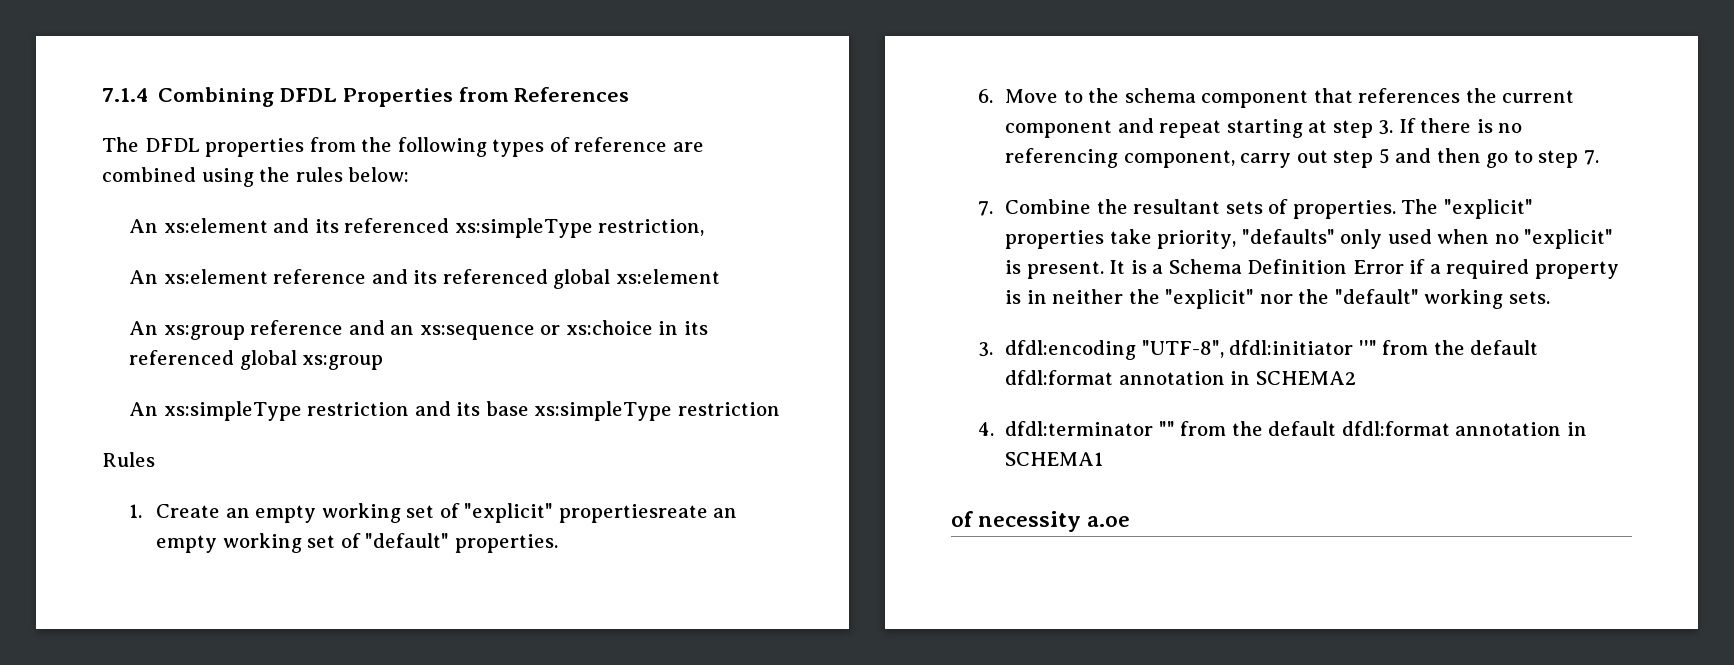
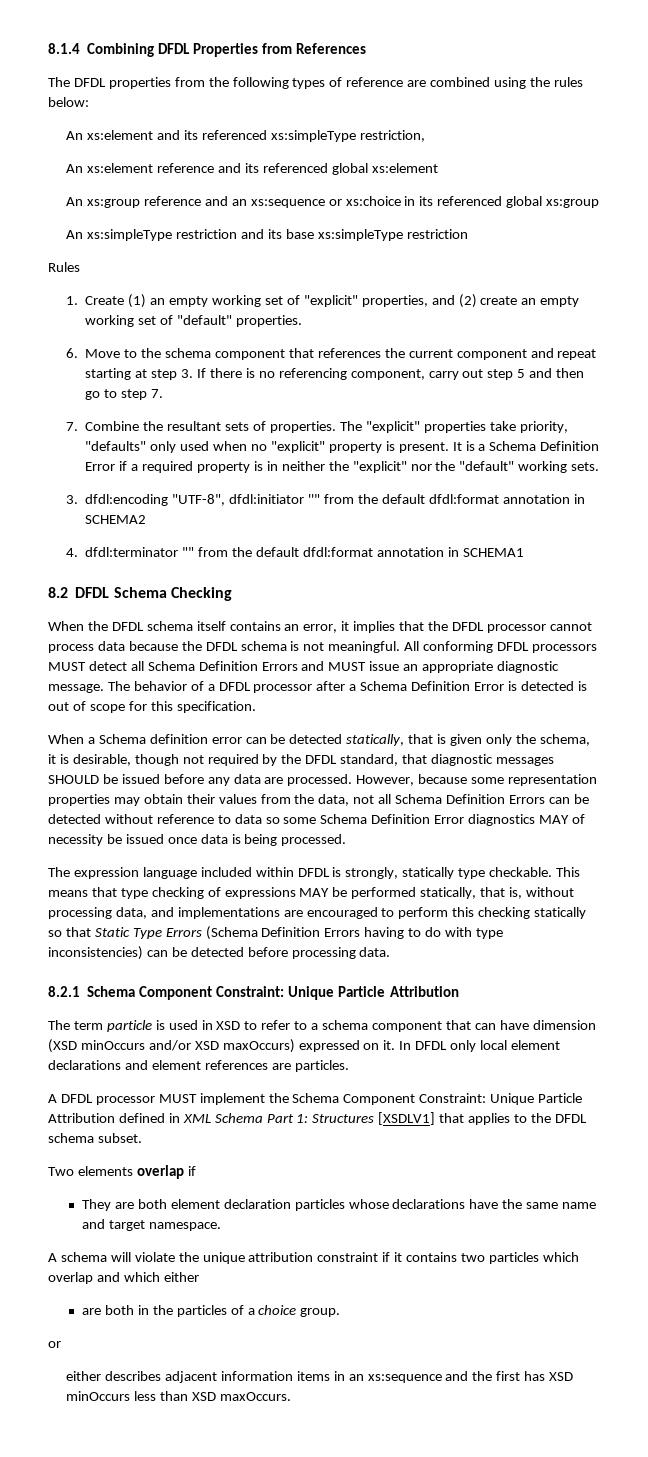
- 7.1.4 Combining DFDL Properties from References
+ 8.1.4 Combining DFDL Properties from References
- 1. Create an empty working set of "explicit" propertiesreate an empty working set of "default" properties.
+ 1. Create (1) an empty working set of "explicit" properties, and (2) create an empty working set of "default" properties.
- The "explicit" properties take priority, "defaults" only used when no "explicit" is present.
+ The "explicit" properties take priority, "defaults" only used when no "explicit" property is present.
- of necessity a.oe
+ 8.2 DFDL Schema Checking
+ When the DFDL schema itself contains an error, it implies that the DFDL processor cannot process data because the DFDL schema is not meaningful. All conforming DFDL processors MUST detect all Schema Definition Errors and MUST issue an appropriate diagnostic message. The behavior of a DFDL processor after a Schema Definition Error is detected is out of scope for this specification.
+ When a Schema definition error can be detected statically, that is given only the schema, it is desirable, though not required by the DFDL standard, that diagnostic messages SHOULD be issued before any data are processed. However, because some representation properties may obtain their values from the data, not all Schema Definition Errors can be detected without reference to data so some Schema Definition Error diagnostics MAY of necessity be issued once data is being processed.
+ The expression language included within DFDL is strongly, statically type checkable. This means that type checking of expressions MAY be performed statically, that is, without processing data, and implementations are encouraged to perform this checking statically so that Static Type Errors (Schema Definition Errors having to do with type inconsistencies) can be detected before processing data.
+ 8.2.1 Schema Component Constraint: Unique Particle Attribution
+ The term particle is used in XSD to refer to a schema component that can have dimension (XSD minOccurs and/or XSD maxOccurs) expressed on it. In DFDL only local element declarations and element references are particles.
+ A DFDL processor MUST implement the Schema Component Constraint: Unique Particle Attribution defined in XML Schema Part 1: Structures [XSDLV1] that applies to the DFDL schema subset.
+ Two elements overlap if
+ They are both element declaration particles whose declarations have the same name and target namespace.
+ A schema will violate the unique attribution constraint if it contains two particles which overlap and which either
+ are both in the particles of a choice group.
+ or
+ either describes adjacent information items in an xs:sequence and the first has XSD minOccurs less than XSD maxOccurs.

